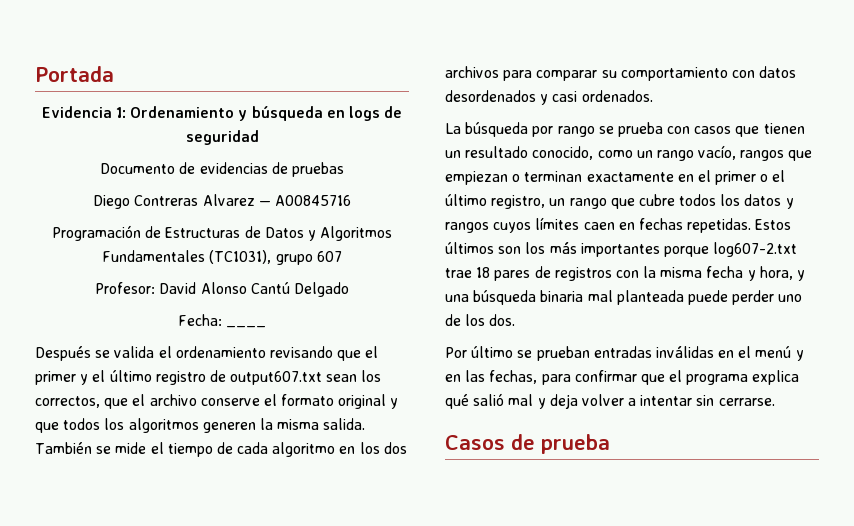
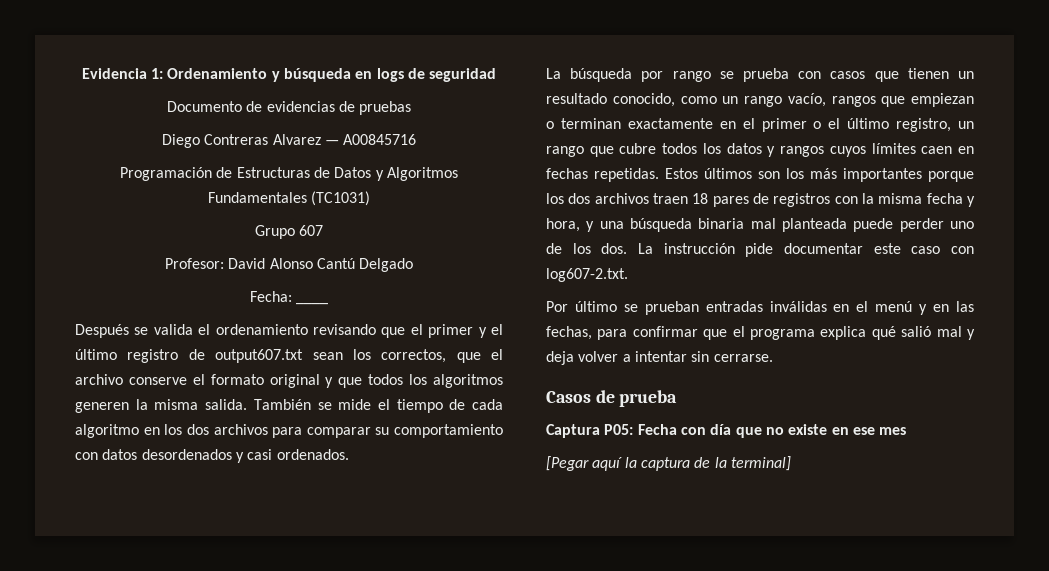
- Portada
- Programación de Estructuras de Datos y Algoritmos Fundamentales (TC1031), grupo 607
+ Programación de Estructuras de Datos y Algoritmos Fundamentales (TC1031)
+ Grupo 607
- Estos últimos son los más importantes porque log607-2.txt trae 18 pares de registros con la misma fecha y hora, y una búsqueda binaria mal planteada puede perder uno de los dos.
+ Estos últimos son los más importantes porque los dos archivos traen 18 pares de registros con la misma fecha y hora, y una búsqueda binaria mal planteada puede perder uno de los dos. La instrucción pide documentar este caso con log607-2.txt.
+ Captura P05: Fecha con día que no existe en ese mes
+ [Pegar aquí la captura de la terminal]

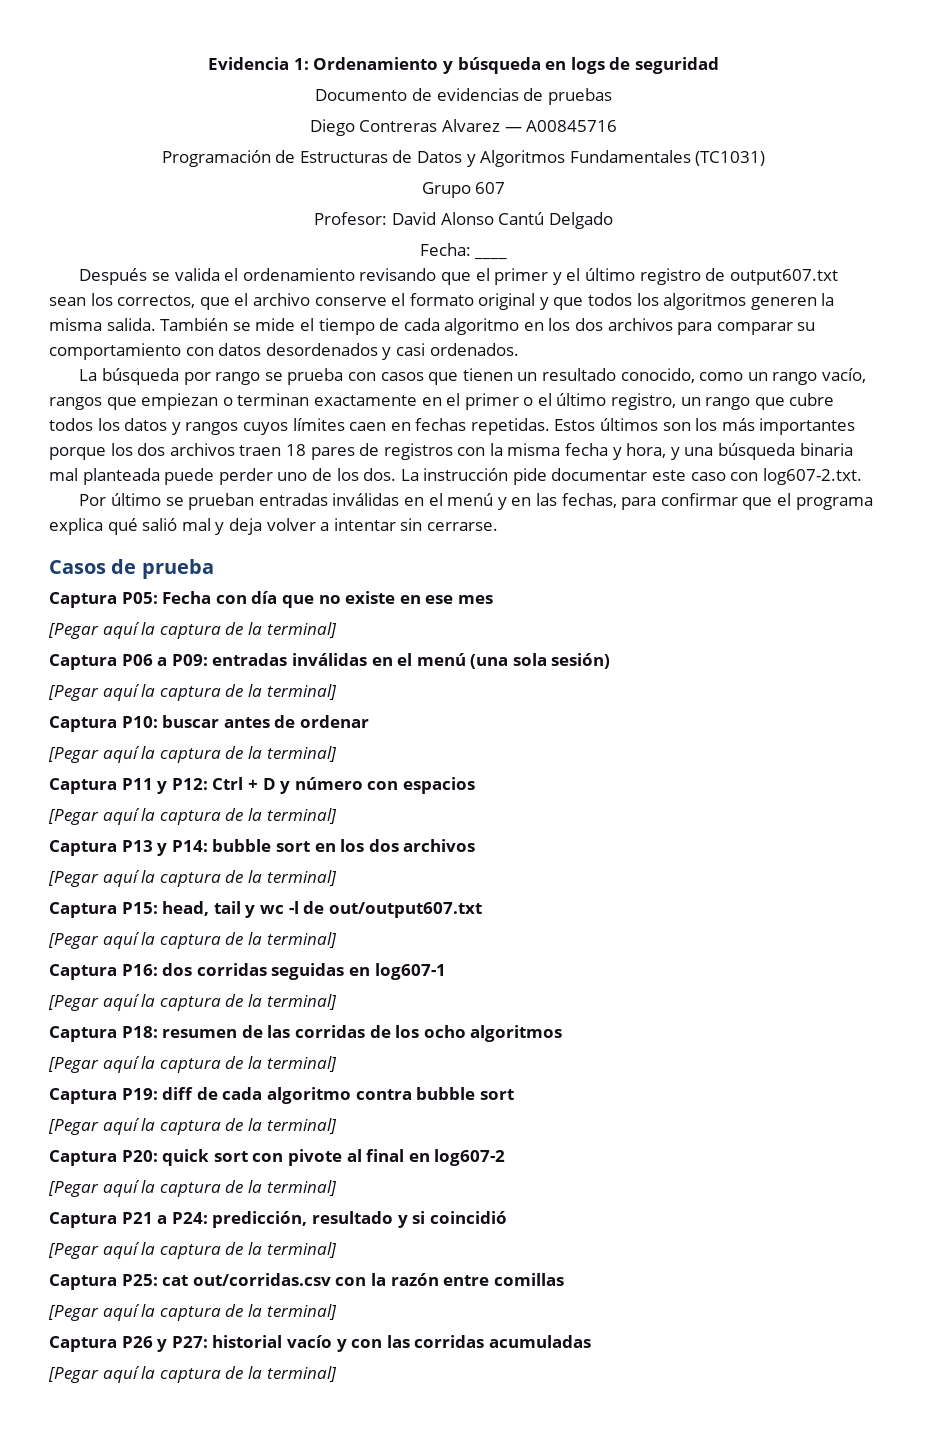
+ Captura P06 a P09: entradas inválidas en el menú (una sola sesión)
+ [Pegar aquí la captura de la terminal]
+ Captura P10: buscar antes de ordenar
+ [Pegar aquí la captura de la terminal]
+ Captura P11 y P12: Ctrl + D y número con espacios
+ [Pegar aquí la captura de la terminal]
+ Captura P13 y P14: bubble sort en los dos archivos
+ [Pegar aquí la captura de la terminal]
+ Captura P15: head, tail y wc -l de out/output607.txt
+ [Pegar aquí la captura de la terminal]
+ Captura P16: dos corridas seguidas en log607-1
+ [Pegar aquí la captura de la terminal]
+ Captura P18: resumen de las corridas de los ocho algoritmos
+ [Pegar aquí la captura de la terminal]
+ Captura P19: diff de cada algoritmo contra bubble sort
+ [Pegar aquí la captura de la terminal]
+ Captura P20: quick sort con pivote al final en log607-2
+ [Pegar aquí la captura de la terminal]
+ Captura P21 a P24: predicción, resultado y si coincidió
+ [Pegar aquí la captura de la terminal]
+ Captura P25: cat out/corridas.csv con la razón entre comillas
+ [Pegar aquí la captura de la terminal]
+ Captura P26 y P27: historial vacío y con las corridas acumuladas
+ [Pegar aquí la captura de la terminal]

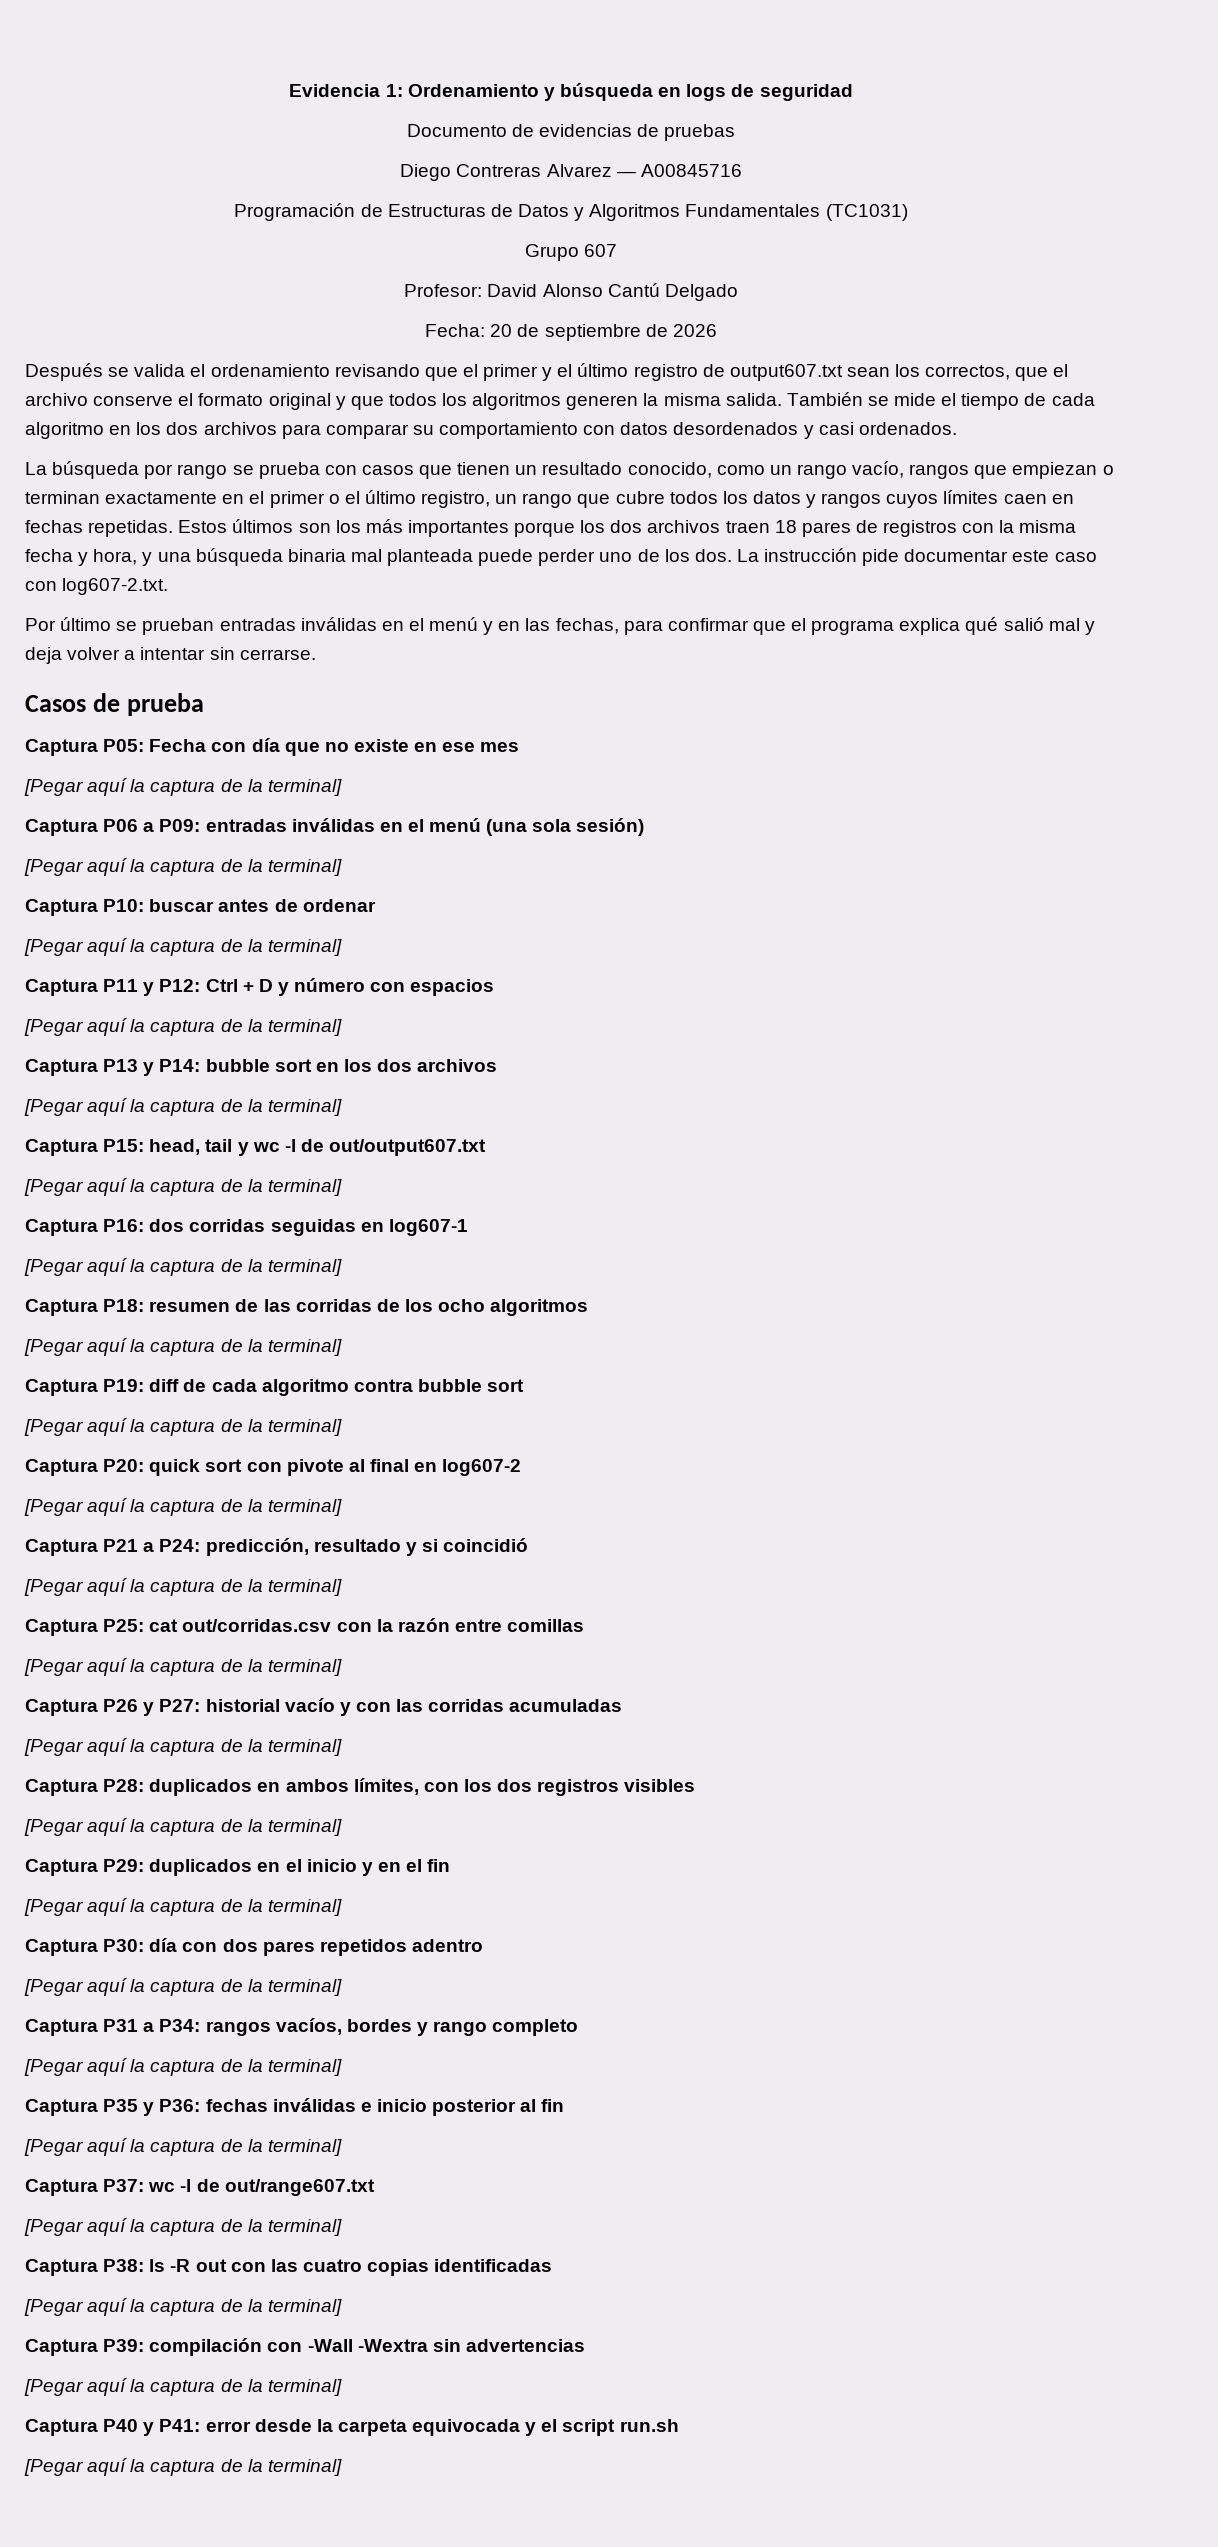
- Fecha: ____
+ Fecha: 20 de septiembre de 2026
+ Captura P28: duplicados en ambos límites, con los dos registros visibles
+ [Pegar aquí la captura de la terminal]
+ Captura P29: duplicados en el inicio y en el fin
+ [Pegar aquí la captura de la terminal]
+ Captura P30: día con dos pares repetidos adentro
+ [Pegar aquí la captura de la terminal]
+ Captura P31 a P34: rangos vacíos, bordes y rango completo
+ [Pegar aquí la captura de la terminal]
+ Captura P35 y P36: fechas inválidas e inicio posterior al fin
+ [Pegar aquí la captura de la terminal]
+ Captura P37: wc -l de out/range607.txt
+ [Pegar aquí la captura de la terminal]
+ Captura P38: ls -R out con las cuatro copias identificadas
+ [Pegar aquí la captura de la terminal]
+ Captura P39: compilación con -Wall -Wextra sin advertencias
+ [Pegar aquí la captura de la terminal]
+ Captura P40 y P41: error desde la carpeta equivocada y el script run.sh
+ [Pegar aquí la captura de la terminal]

